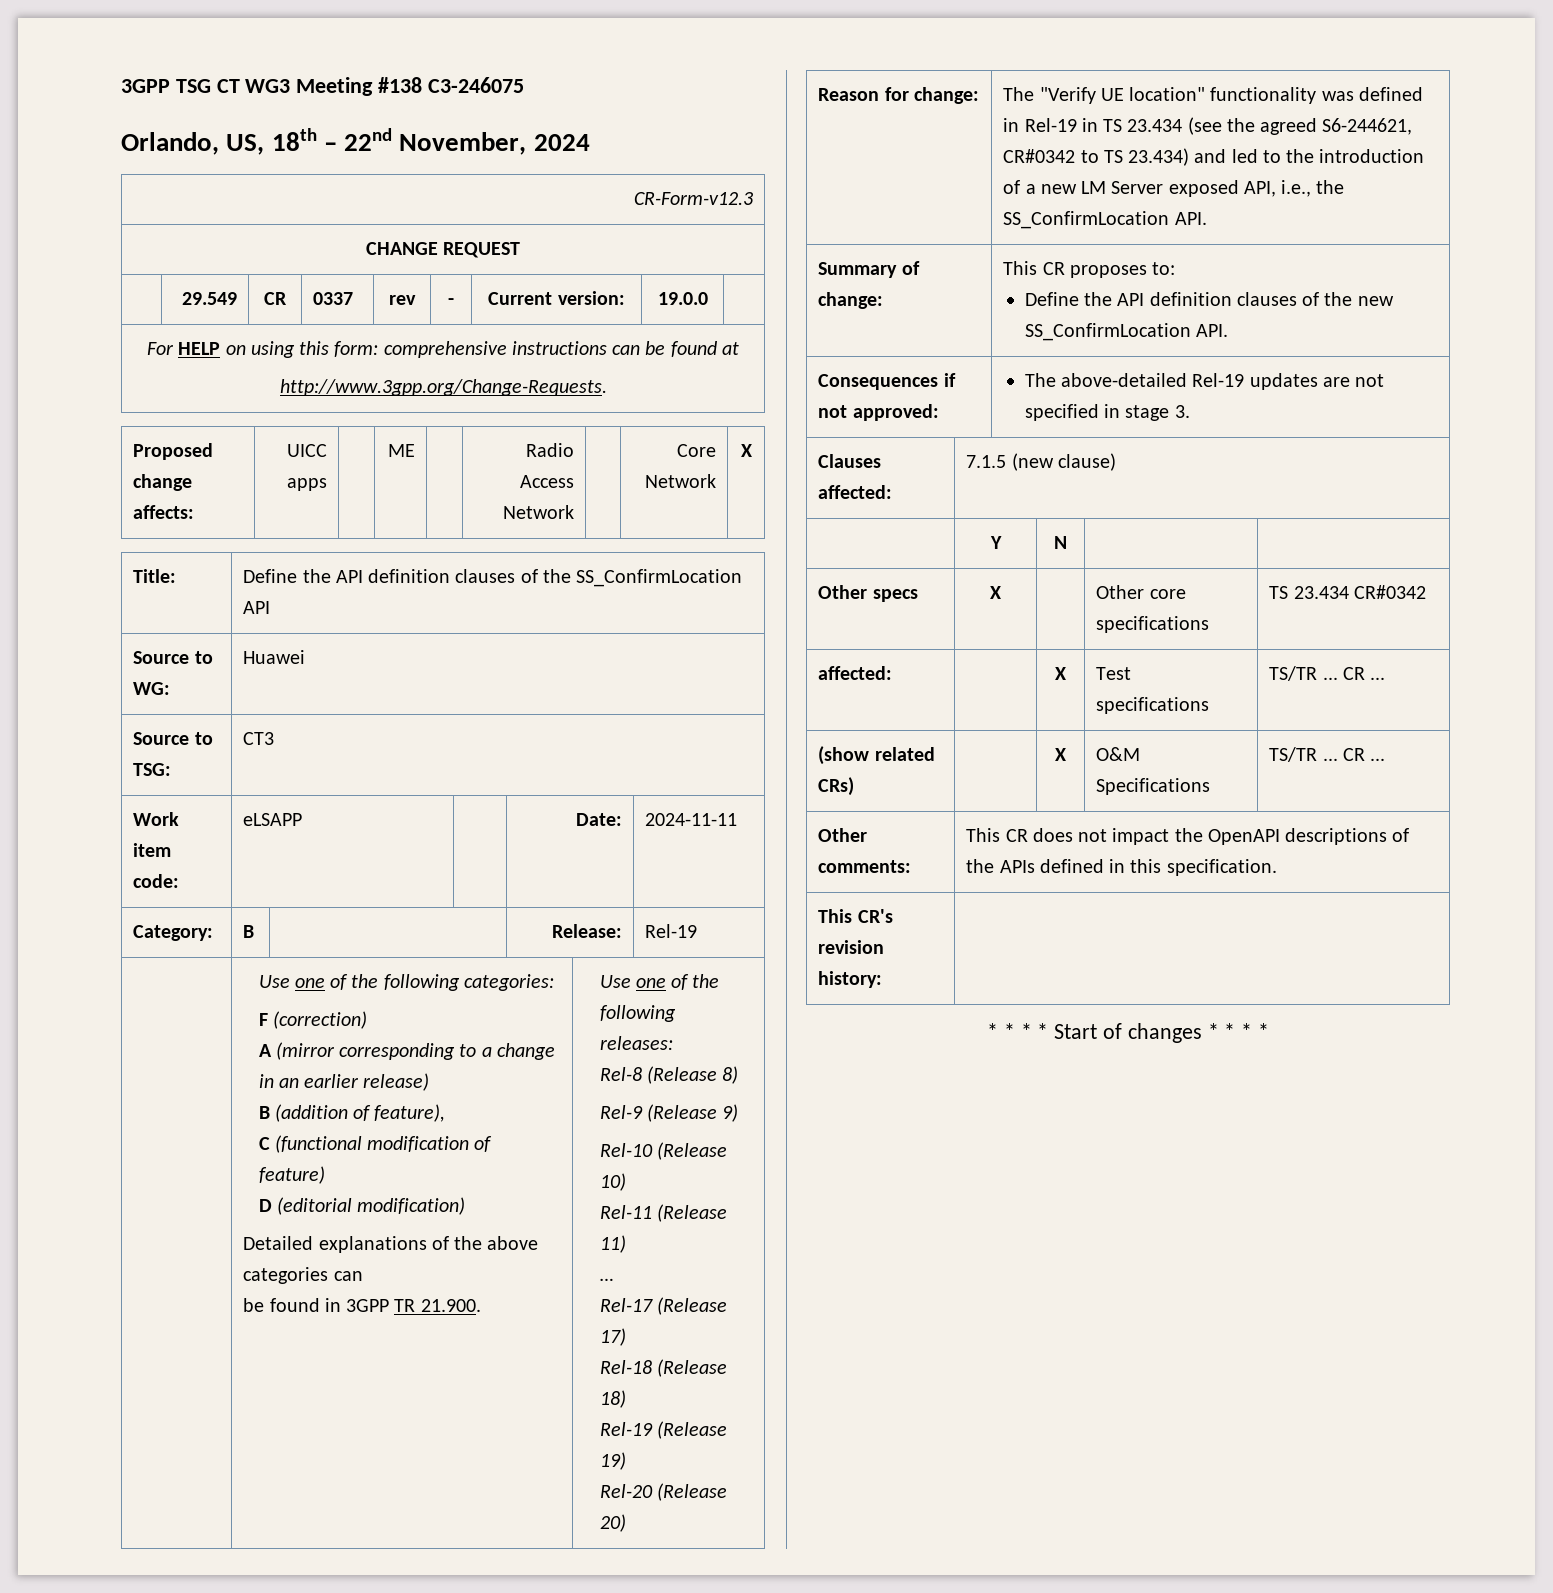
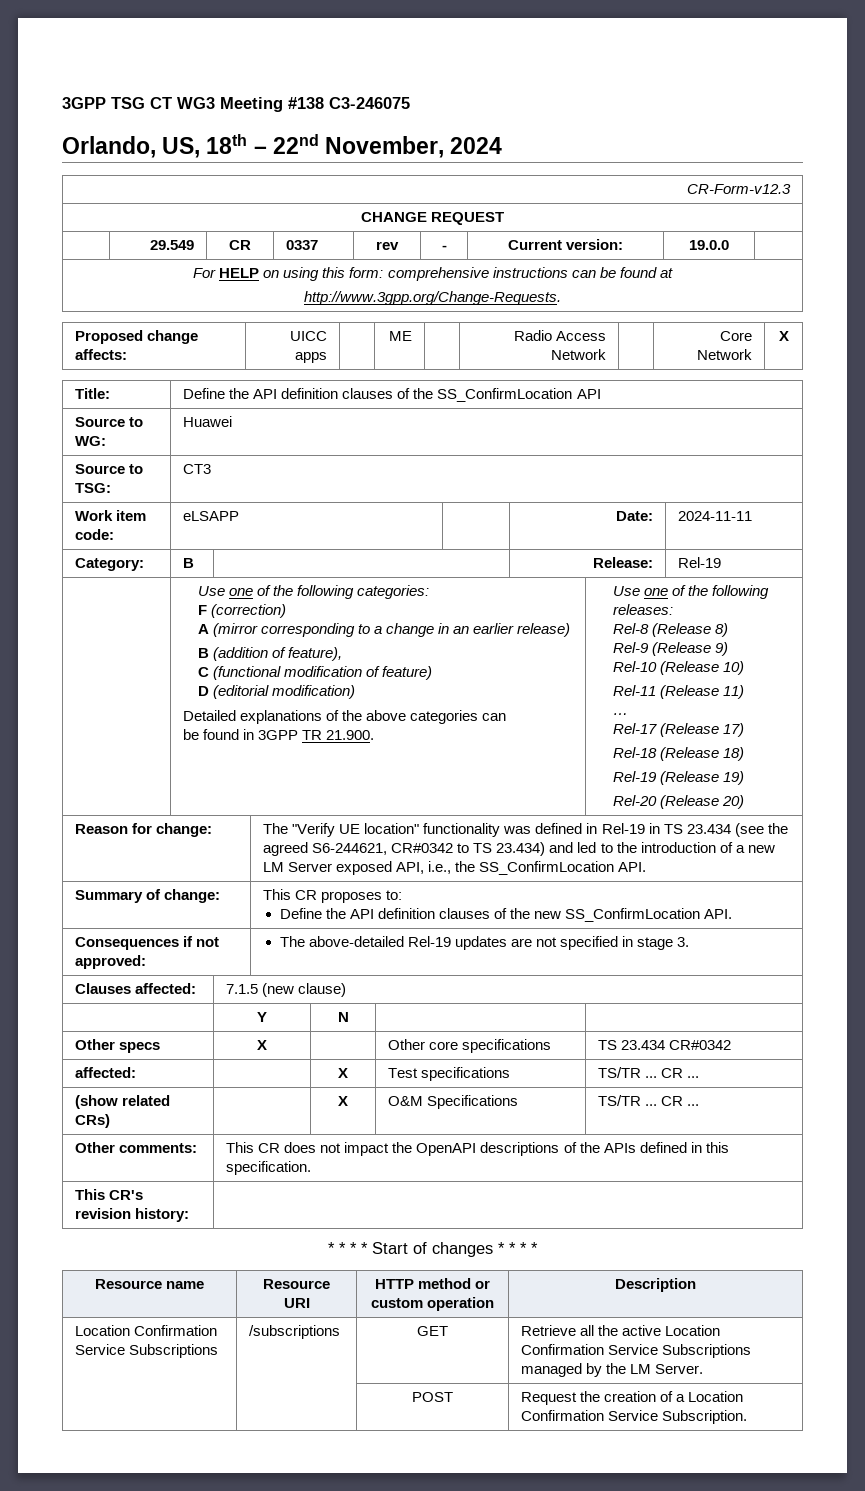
+ Resource name | Resource URI | HTTP method or custom operation | Description
+ Location Confirmation Service Subscriptions | /subscriptions | GET | Retrieve all the active Location Confirmation Service Subscriptions managed by the LM Server.
+ | | POST | Request the creation of a Location Confirmation Service Subscription.

